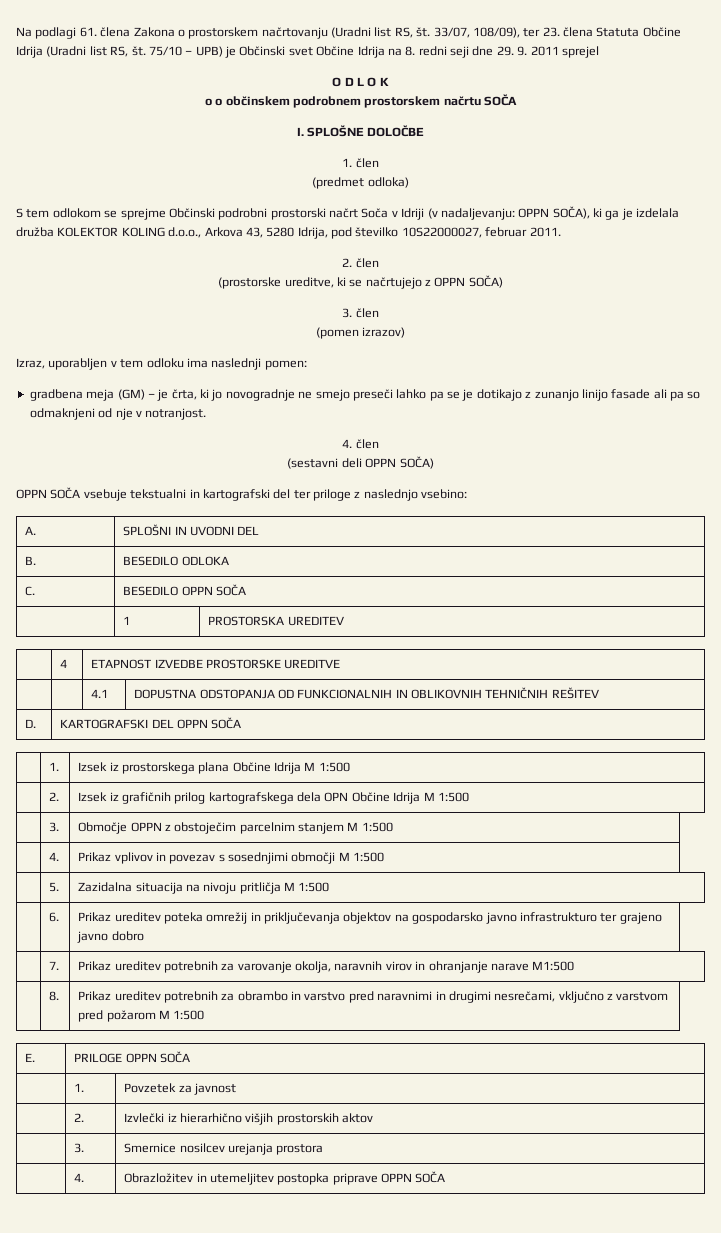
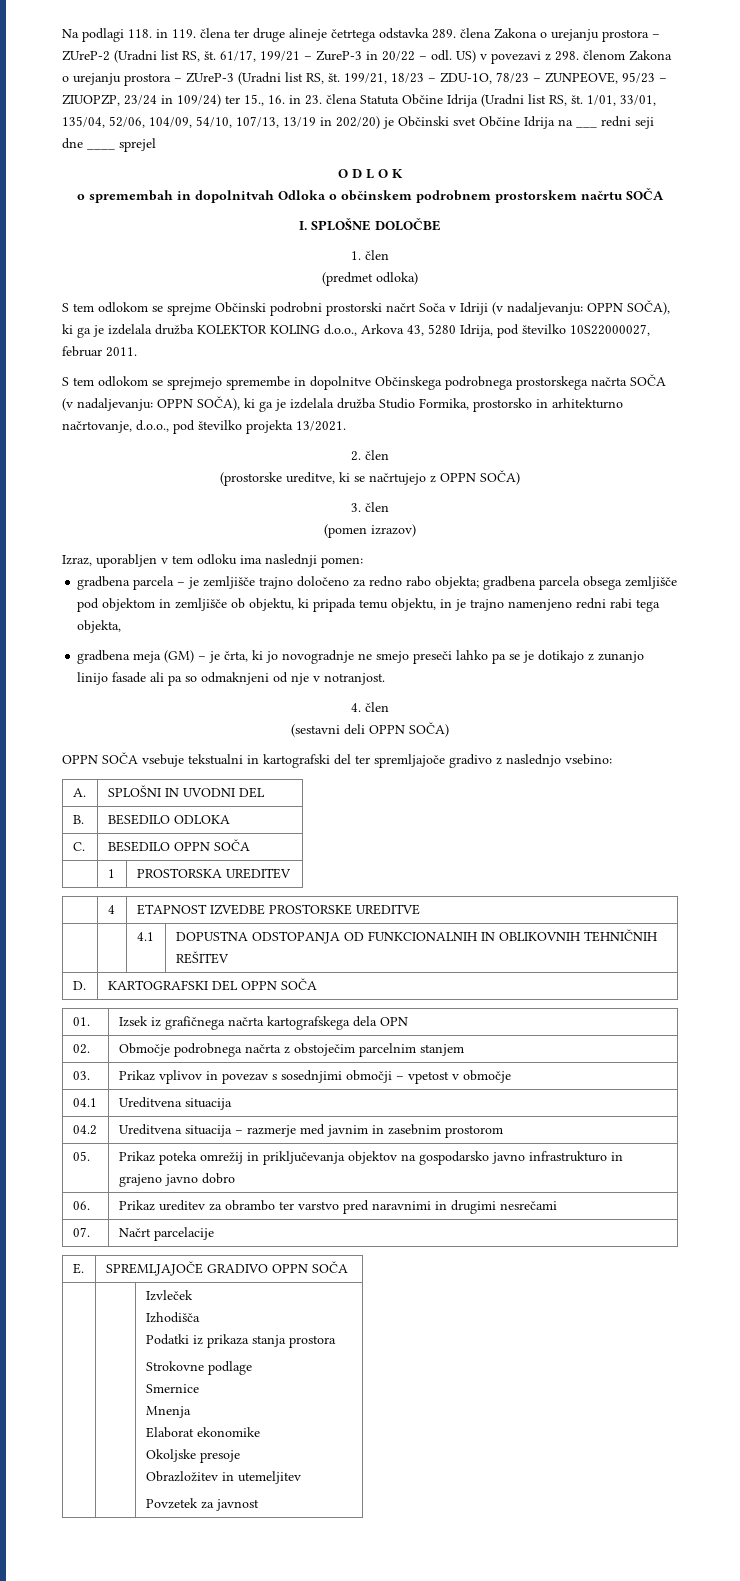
- Na podlagi 61. člena Zakona o prostorskem načrtovanju (Uradni list RS, št. 33/07, 108/09), ter 23. člena Statuta Občine Idrija (Uradni list RS, št.
+ Na podlagi 118. in 119. člena ter druge alineje četrtega odstavka 289. člena Zakona o urejanju prostora – ZUreP-2 (Uradni list RS, št. 61/17, 199/21 – ZureP-3 in 20/22 – odl. US) v povezavi z 298. členom Zakona o urejanju prostora – ZUreP-3 (Uradni list RS, št. 199/21, 18/23 – ZDU-1O, 78/23 – ZUNPEOVE, 95/23 – ZIUOPZP, 23/24 in 109/24) ter 15., 16. in 23. člena Statuta Občine Idrija (Uradni list RS, št.
- 75/10 – UPB) je Občinski svet Občine Idrija na 8. redni seji dne 29. 9. 2011 sprejel
+ 1/01, 33/01, 135/04, 52/06, 104/09, 54/10, 107/13, 13/19 in 202/20) je Občinski svet Občine Idrija na ___ redni seji dne ____ sprejel
- o o občinskem podrobnem prostorskem načrtu SOČA
+ o spremembah in dopolnitvah Odloka o občinskem podrobnem prostorskem načrtu SOČA
+ S tem odlokom se sprejmejo spremembe in dopolnitve Občinskega podrobnega prostorskega načrta SOČA (v nadaljevanju: OPPN SOČA), ki ga je izdelala družba Studio Formika, prostorsko in arhitekturno načrtovanje, d.o.o., pod številko projekta 13/2021.
+ gradbena parcela – je zemljišče trajno določeno za redno rabo objekta; gradbena parcela obsega zemljišče pod objektom in zemljišče ob objektu, ki pripada temu objektu, in je trajno namenjeno redni rabi tega objekta,
- OPPN SOČA vsebuje tekstualni in kartografski del ter priloge z naslednjo vsebino:
+ OPPN SOČA vsebuje tekstualni in kartografski del ter spremljajoče gradivo z naslednjo vsebino:
- | 1. | Izsek iz prostorskega plana Občine Idrija M 1:500
- | 2. | Izsek iz grafičnih prilog kartografskega dela OPN Občine Idrija M 1:500
- | 3. | Območje OPPN z obstoječim parcelnim stanjem M 1:500
- | 4. | Prikaz vplivov in povezav s sosednjimi območji M 1:500
- | 5. | Zazidalna situacija na nivoju pritličja M 1:500
- | 6. | Prikaz ureditev poteka omrežij in priključevanja objektov na gospodarsko javno infrastrukturo ter grajeno javno dobro
+ 01. | Izsek iz grafičnega načrta kartografskega dela OPN
+ 02. | Območje podrobnega načrta z obstoječim parcelnim stanjem
+ 03. | Prikaz vplivov in povezav s sosednjimi območji – vpetost v območje
+ 04.1 | Ureditvena situacija
+ 04.2 | Ureditvena situacija – razmerje med javnim in zasebnim prostorom
+ 05. | Prikaz poteka omrežij in priključevanja objektov na gospodarsko javno infrastrukturo in grajeno javno dobro
- | 7. | Prikaz ureditev potrebnih za varovanje okolja, naravnih virov in ohranjanje narave M1:500
- | 8. | Prikaz ureditev potrebnih za obrambo in varstvo pred naravnimi in drugimi nesrečami, vključno z varstvom pred požarom M 1:500
+ 06. | Prikaz ureditev za obrambo ter varstvo pred naravnimi in drugimi nesrečami
+ 07. | Načrt parcelacije
- E. | PRILOGE OPPN SOČA
- | 1. | Povzetek za javnost
- | 2. | Izvlečki iz hierarhično višjih prostorskih aktov
- | 3. | Smernice nosilcev urejanja prostora
- | 4. | Obrazložitev in utemeljitev postopka priprave OPPN SOČA
+ E. | SPREMLJAJOČE GRADIVO OPPN SOČA
+ | | Izvleček
+ Izhodišča
+ Podatki iz prikaza stanja prostora
+ Strokovne podlage
+ Smernice
+ Mnenja
+ Elaborat ekonomike
+ Okoljske presoje
+ Obrazložitev in utemeljitev
+ Povzetek za javnost

